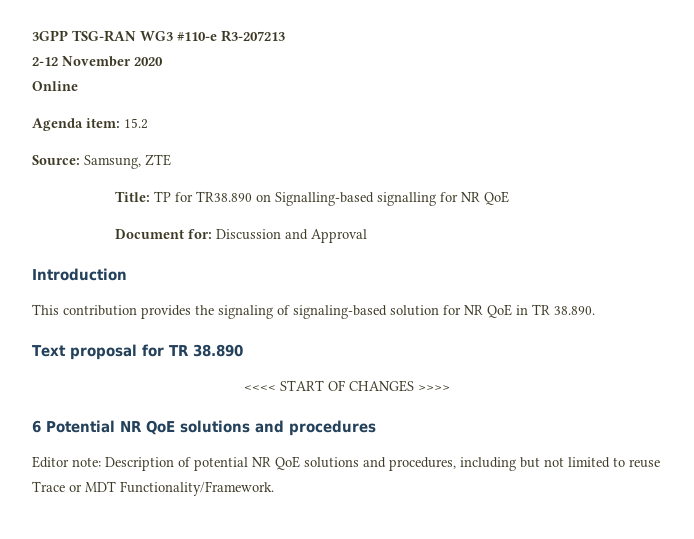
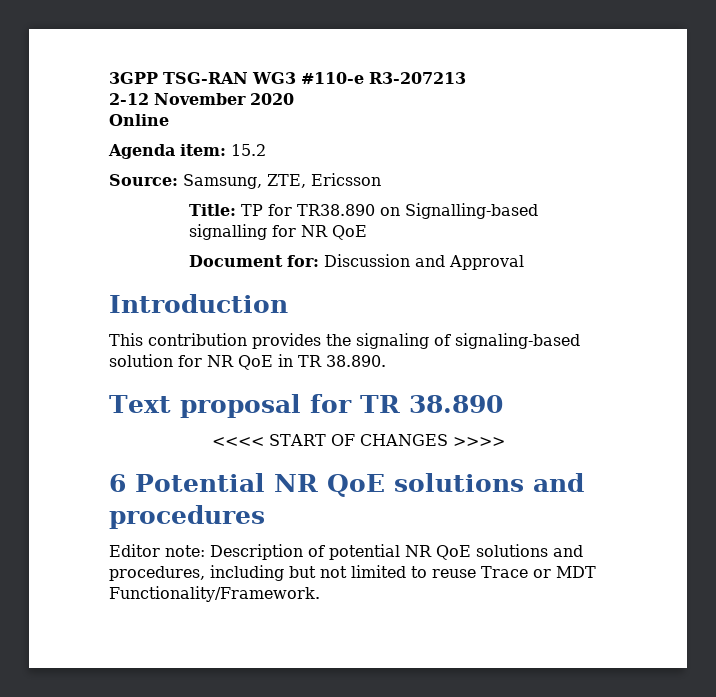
- Source: Samsung, ZTE
+ Source: Samsung, ZTE, Ericsson

